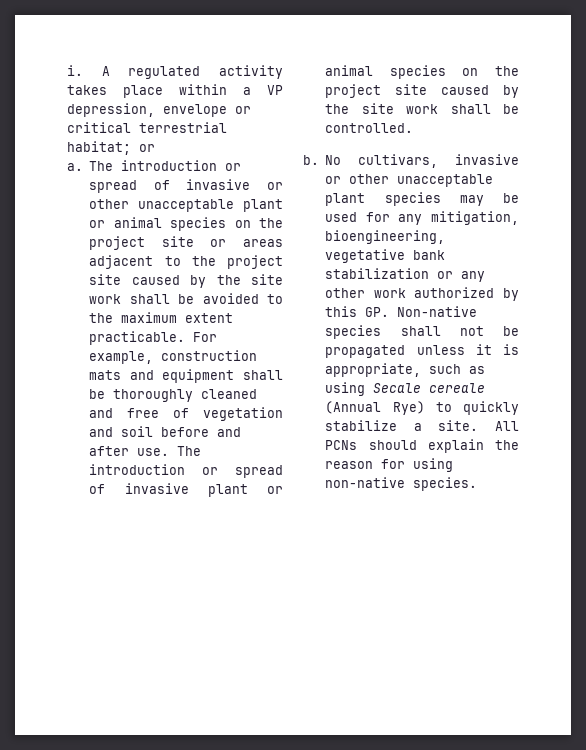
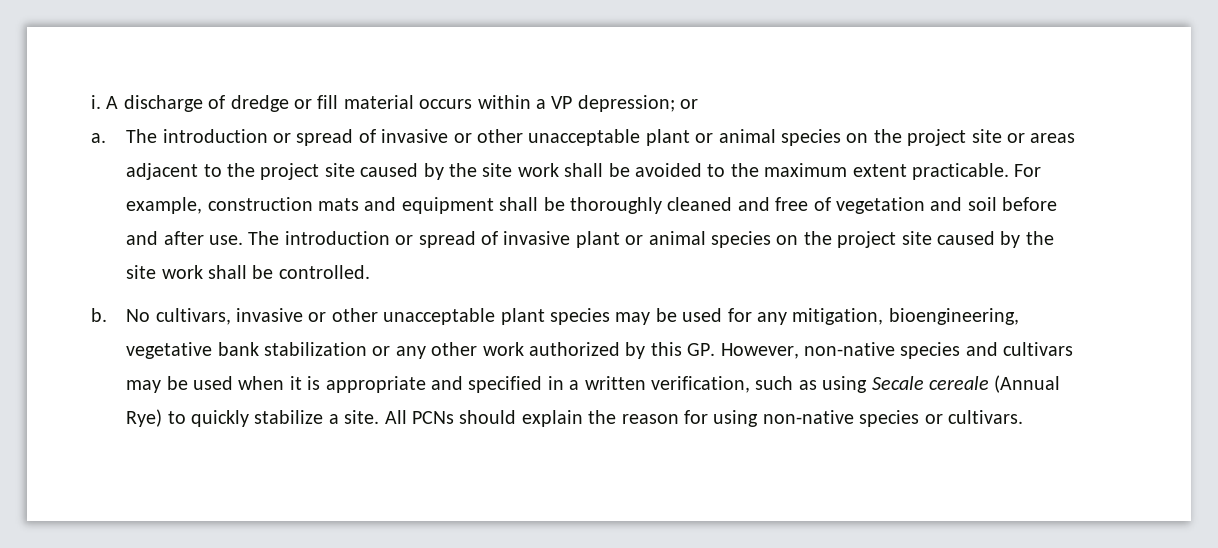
- A regulated activity takes place within a VP depression, envelope or critical terrestrial habitat; or
+ A discharge of dredge or fill material occurs within a VP depression; or
- No cultivars, invasive or other unacceptable plant species may be used for any mitigation, bioengineering, vegetative bank stabilization or any other work authorized by this GP. Non-native species shall not be propagated unless it is appropriate, such as using Secale cereale (Annual Rye) to quickly stabilize a site.
+ No cultivars, invasive or other unacceptable plant species may be used for any mitigation, bioengineering, vegetative bank stabilization or any other work authorized by this GP. However, non-native species and cultivars may be used when it is appropriate and specified in a written verification, such as using Secale cereale (Annual Rye) to quickly stabilize a site.
- All PCNs should explain the reason for using non-native species.
+ All PCNs should explain the reason for using non-native species or cultivars.

